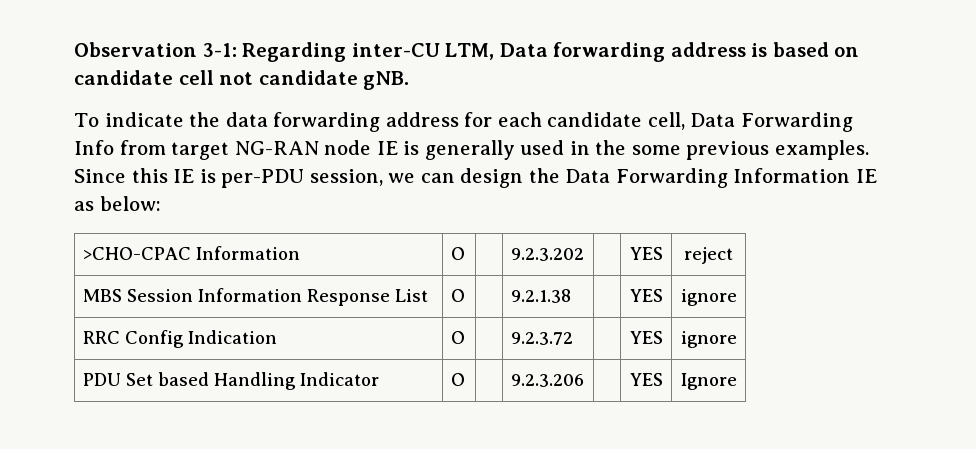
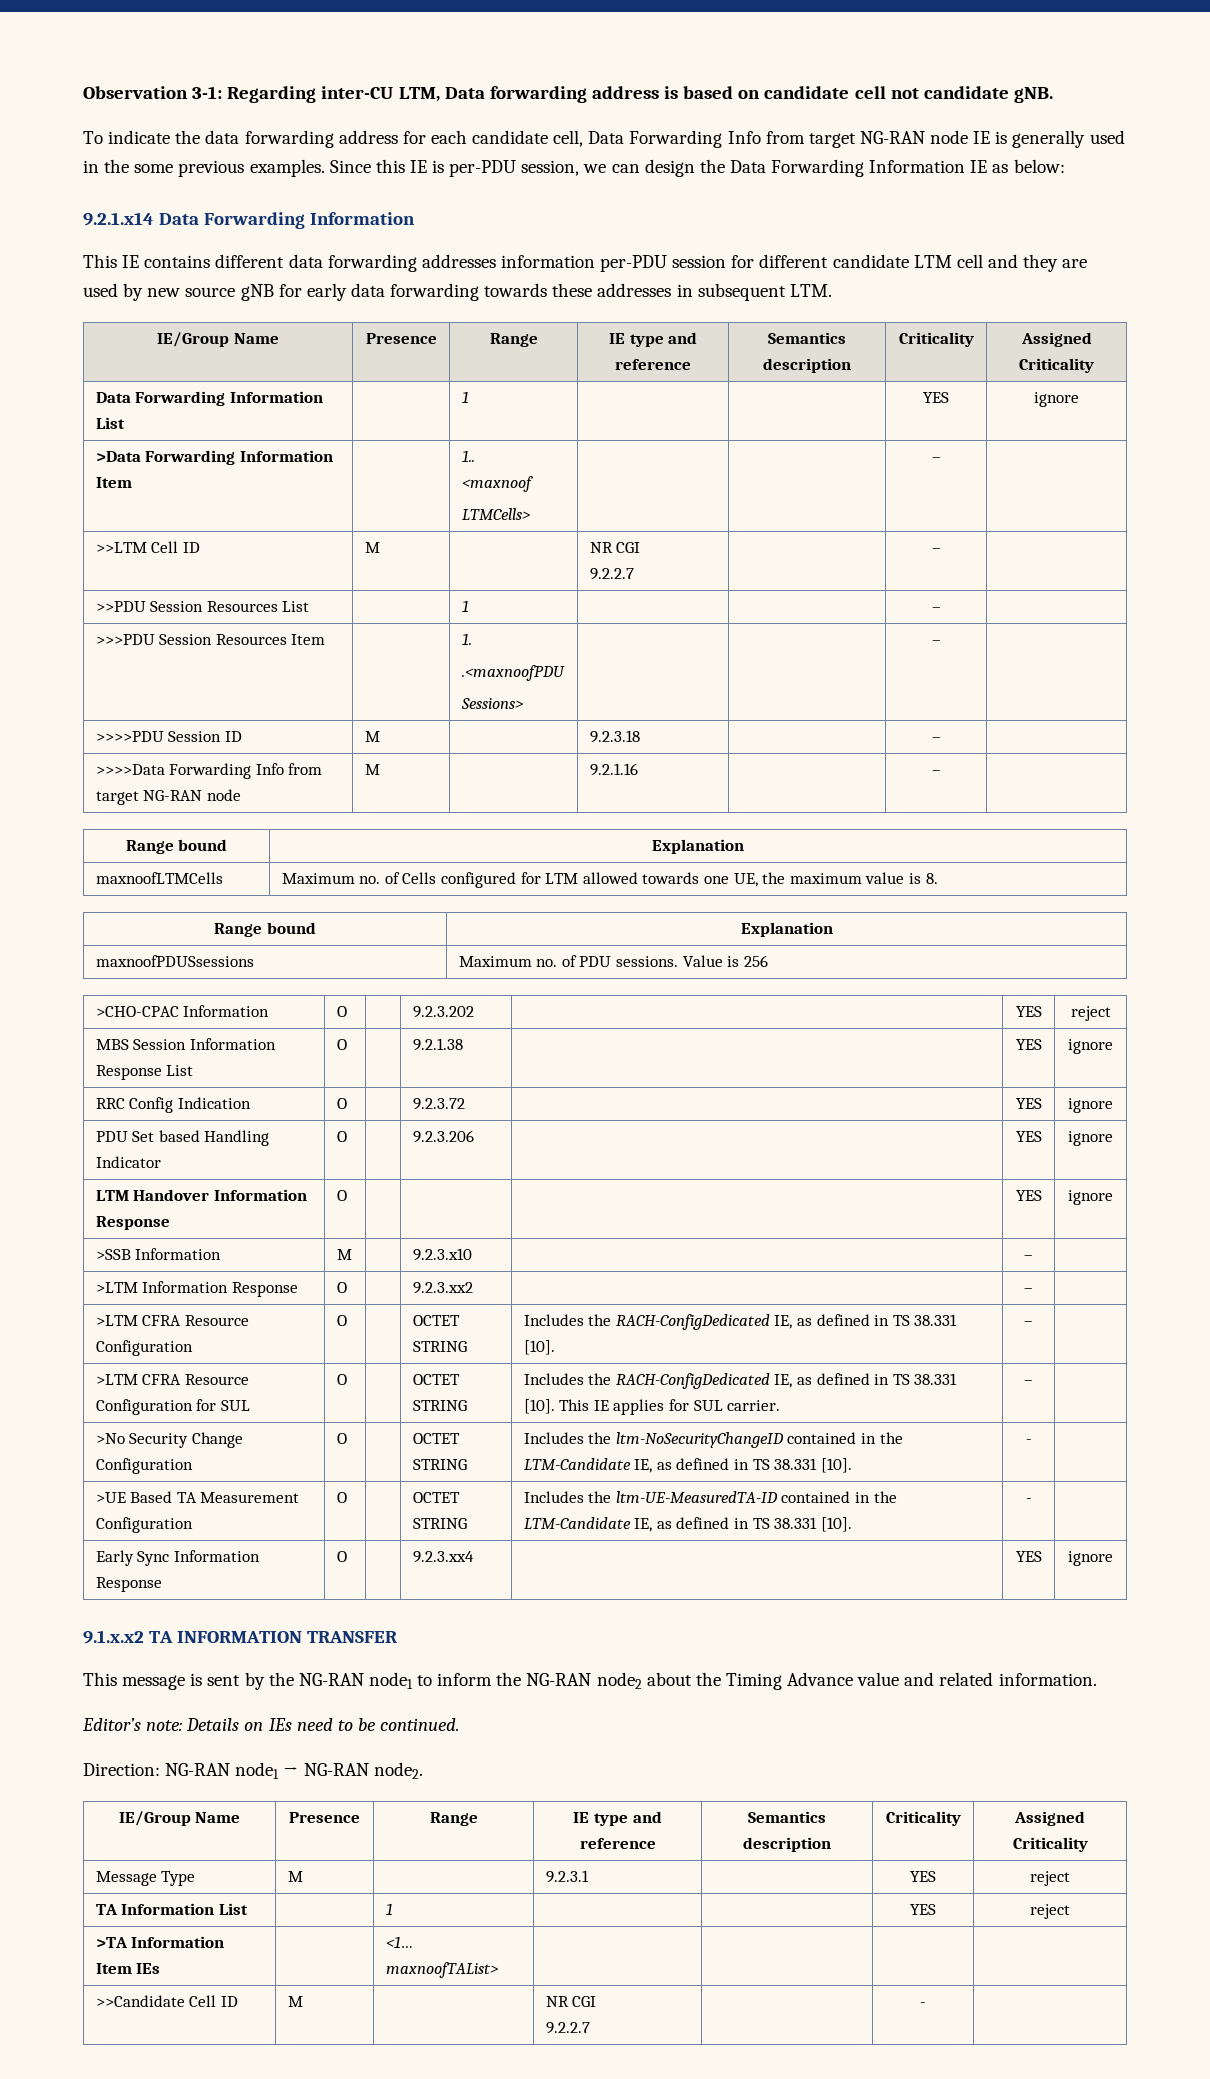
+ 9.2.1.x14 Data Forwarding Information
+ This IE contains different data forwarding addresses information per-PDU session for different candidate LTM cell and they are used by new source gNB for early data forwarding towards these addresses in subsequent LTM.
+ IE/Group Name | Presence | Range | IE type and reference | Semantics description | Criticality | Assigned Criticality
+ Data Forwarding Information List | | 1 | | | YES | ignore
+ >Data Forwarding Information Item | | 1..
+ <maxnoof
+ LTMCells> | | | – |
+ >>LTM Cell ID | M | | NR CGI
+ 9.2.2.7 | | – |
+ >>PDU Session Resources List | | 1 | | | – |
+ >>>PDU Session Resources Item | | 1.
+ .<maxnoofPDU
+ Sessions> | | | – |
+ >>>>PDU Session ID | M | | 9.2.3.18 | | – |
+ >>>>Data Forwarding Info from target NG-RAN node | M | | 9.2.1.16 | | – |
+ Range bound | Explanation
+ maxnoofLTMCells | Maximum no. of Cells configured for LTM allowed towards one UE, the maximum value is 8.
+ Range bound | Explanation
+ maxnoofPDUSsessions | Maximum no. of PDU sessions. Value is 256
- PDU Set based Handling Indicator | O | | 9.2.3.206 | | YES | Ignore
+ PDU Set based Handling Indicator | O | | 9.2.3.206 | | YES | ignore
+ LTM Handover Information Response | O | | | | YES | ignore
+ >SSB Information | M | | 9.2.3.x10 | | – |
+ >LTM Information Response | O | | 9.2.3.xx2 | | – |
+ >LTM CFRA Resource Configuration | O | | OCTET STRING | Includes the RACH-ConfigDedicated IE, as defined in TS 38.331 [10]. | – |
+ >LTM CFRA Resource Configuration for SUL | O | | OCTET STRING | Includes the RACH-ConfigDedicated IE, as defined in TS 38.331 [10]. This IE applies for SUL carrier. | – |
+ >No Security Change Configuration | O | | OCTET STRING | Includes the ltm-NoSecurityChangeID contained in the LTM-Candidate IE, as defined in TS 38.331 [10]. | - |
+ >UE Based TA Measurement Configuration | O | | OCTET STRING | Includes the ltm-UE-MeasuredTA-ID contained in the LTM-Candidate IE, as defined in TS 38.331 [10]. | - |
+ Early Sync Information Response | O | | 9.2.3.xx4 | | YES | ignore
+ 9.1.x.x2 TA INFORMATION TRANSFER
+ This message is sent by the NG-RAN node1 to inform the NG-RAN node2 about the Timing Advance value and related information.
+ Editor’s note: Details on IEs need to be continued.
+ Direction: NG-RAN node1 → NG-RAN node2.
+ IE/Group Name | Presence | Range | IE type and reference | Semantics description | Criticality | Assigned Criticality
+ Message Type | M | | 9.2.3.1 | | YES | reject
+ TA Information List | | 1 | | | YES | reject
+ >TA Information Item IEs | | <1… maxnoofTAList> | | | |
+ >>Candidate Cell ID | M | | NR CGI
+ 9.2.2.7 | | - |

